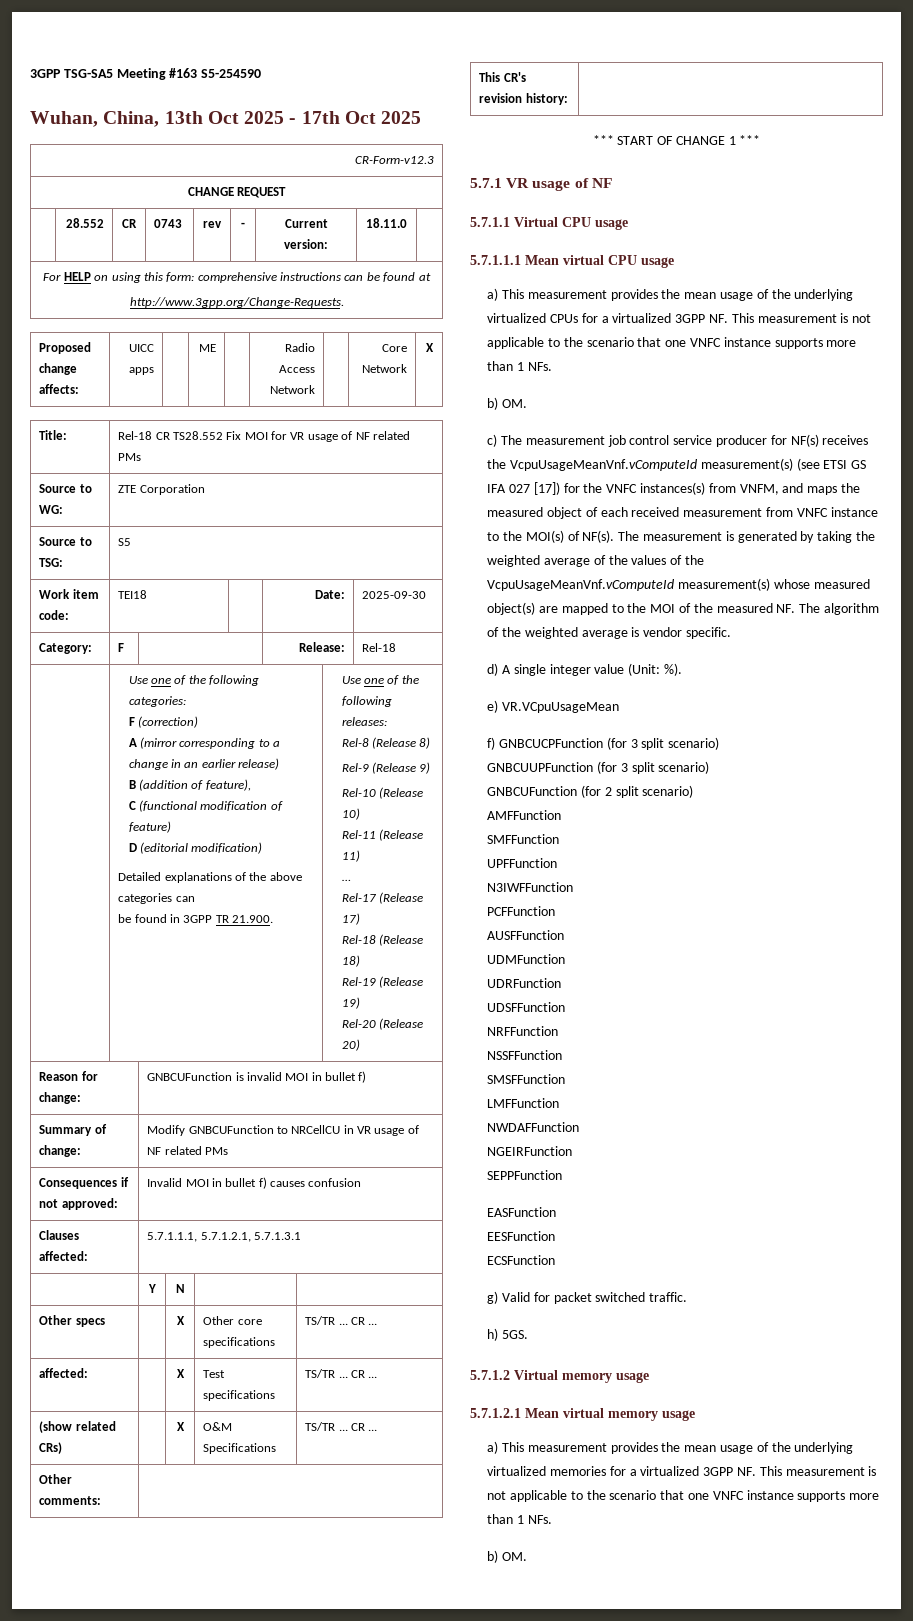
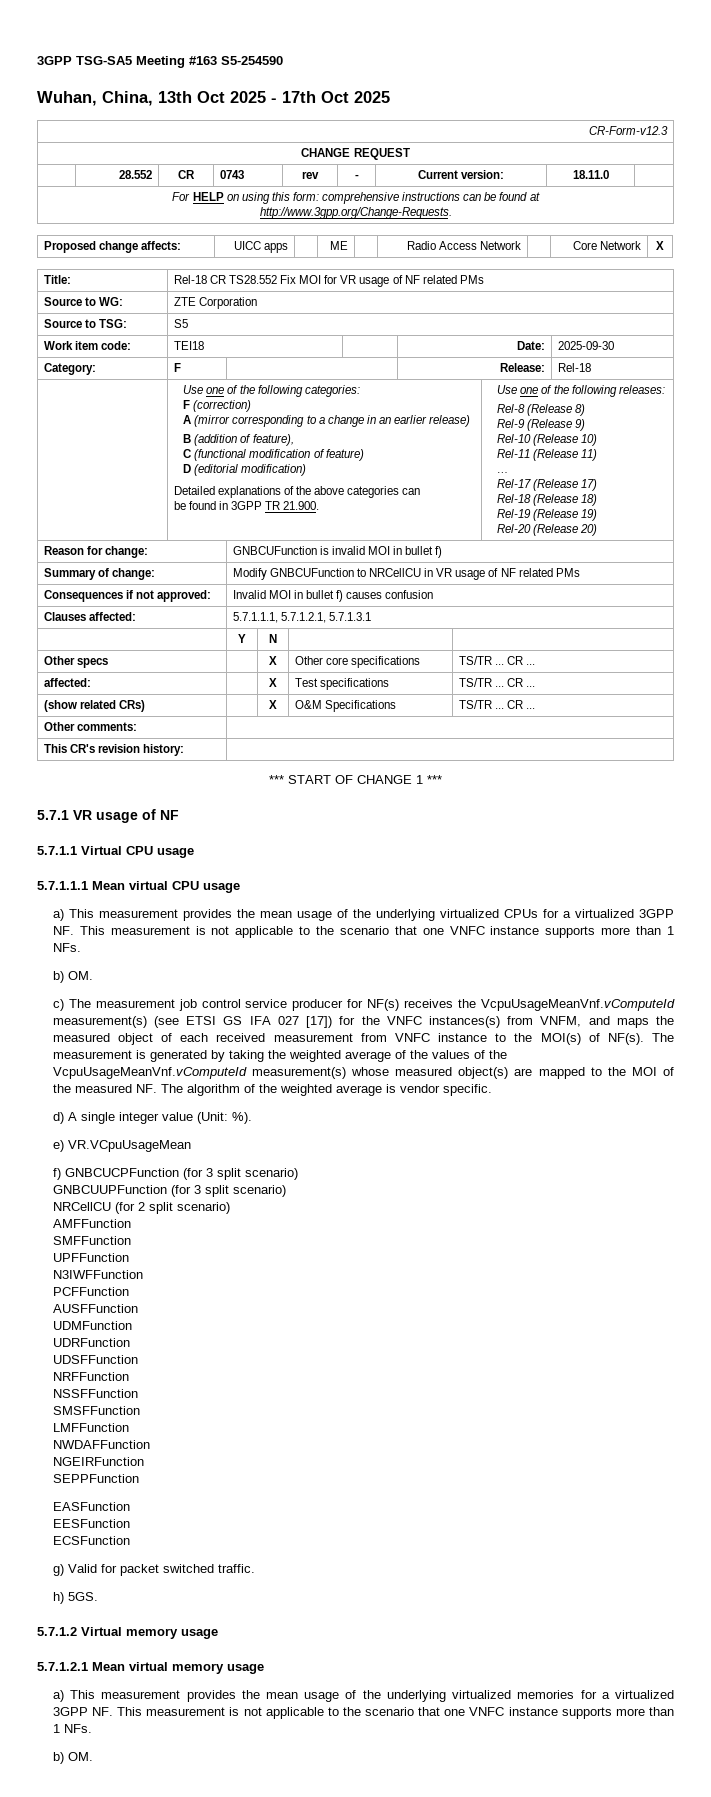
- GNBCUFunction (for 2 split scenario)
+ NRCellCU (for 2 split scenario)

